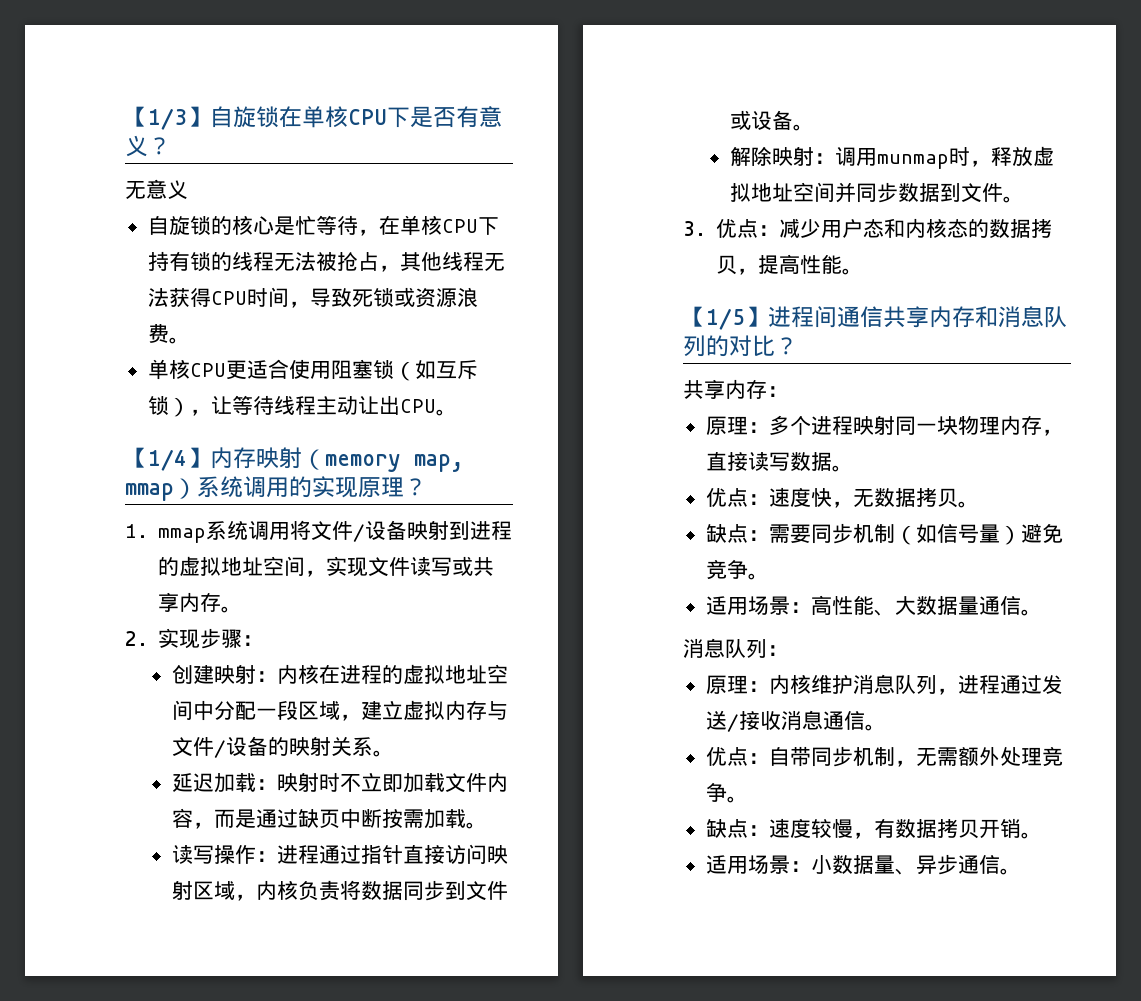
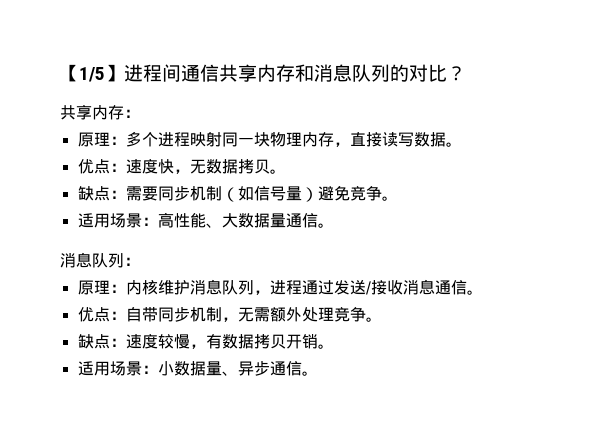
- 【1/3】自旋锁在单核CPU下是否有意义？
- 无意义
- 自旋锁的核心是忙等待，在单核CPU下持有锁的线程无法被抢占，其他线程无法获得CPU时间，导致死锁或资源浪费。
- 单核CPU更适合使用阻塞锁（如互斥锁），让等待线程主动让出CPU。
- 【1/4】内存映射（memory map, mmap）系统调用的实现原理？
- 1. mmap系统调用将文件/设备映射到进程的虚拟地址空间，实现文件读写或共享内存。
- 2.实现步骤：
- 创建映射：内核在进程的虚拟地址空间中分配一段区域，建立虚拟内存与文件/设备的映射关系。
- 延迟加载：映射时不立即加载文件内容，而是通过缺页中断按需加载。
- 读写操作：进程通过指针直接访问映射区域，内核负责将数据同步到文件或设备。
- 解除映射：调用munmap时，释放虚拟地址空间并同步数据到文件。
- 3.优点：减少用户态和内核态的数据拷贝，提高性能。

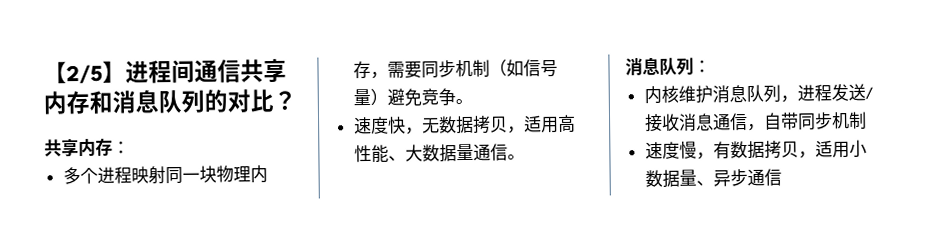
- 【1/5】进程间通信共享内存和消息队列的对比？
+ 【2/5】进程间通信共享内存和消息队列的对比？
- 原理：多个进程映射同一块物理内存，直接读写数据。
- 优点：速度快，无数据拷贝。
- 缺点：需要同步机制（如信号量）避免竞争。
+ 多个进程映射同一块物理内存，需要同步机制（如信号量）避免竞争。
- 适用场景：高性能、大数据量通信。
+ 速度快，无数据拷贝，适用高性能、大数据量通信。
- 原理：内核维护消息队列，进程通过发送/接收消息通信。
- 优点：自带同步机制，无需额外处理竞争。
- 缺点：速度较慢，有数据拷贝开销。
- 适用场景：小数据量、异步通信。
+ 内核维护消息队列，进程发送/接收消息通信，自带同步机制
+ 速度慢，有数据拷贝，适用小数据量、异步通信

